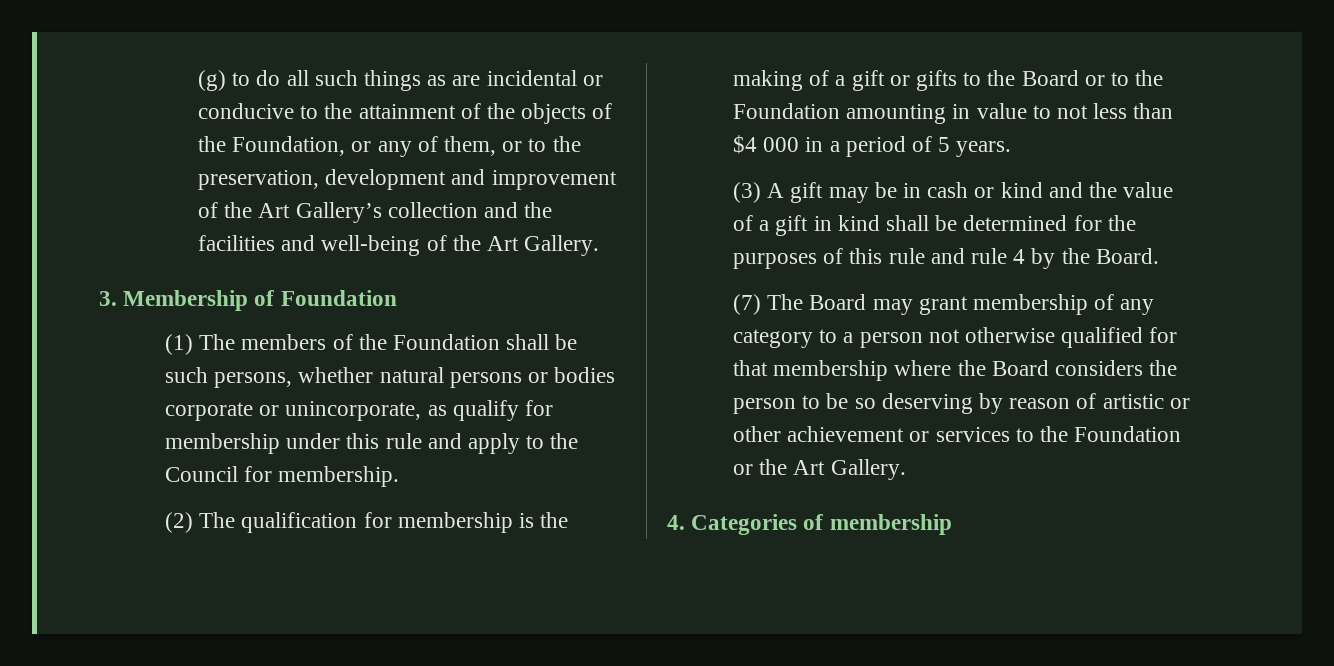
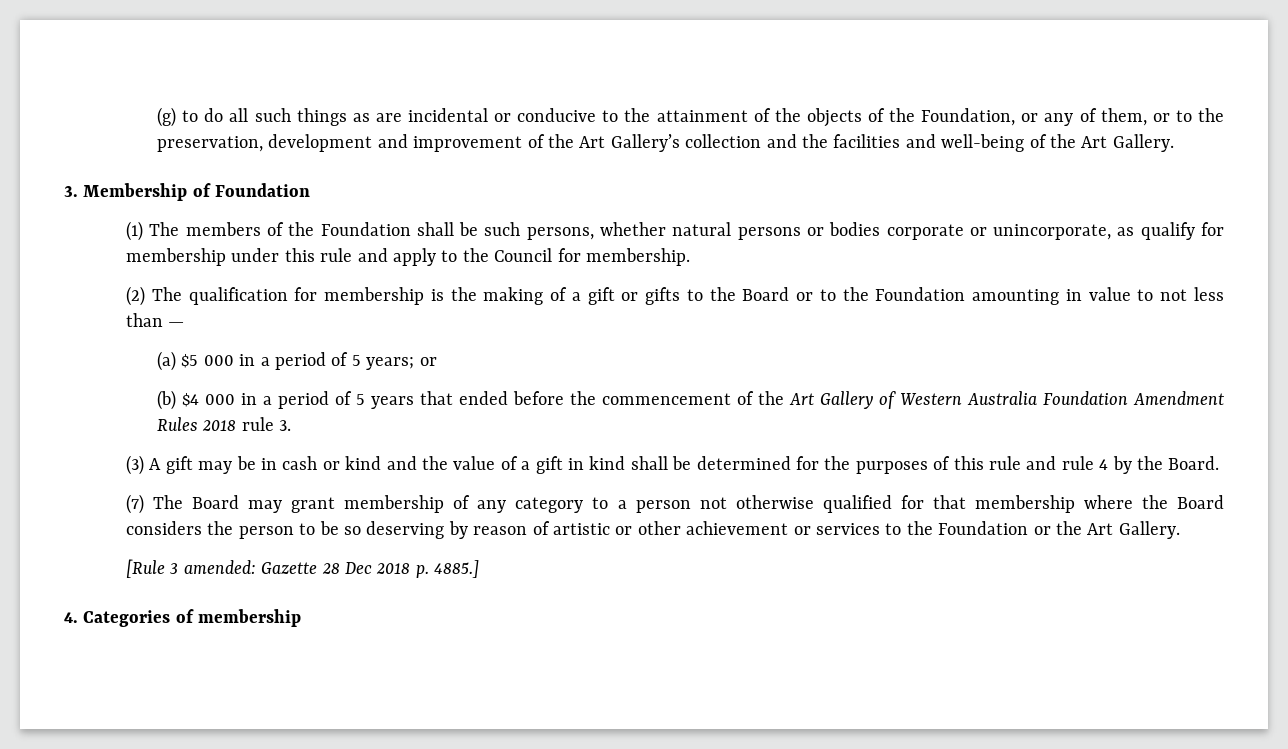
- (2) The qualification for membership is the making of a gift or gifts to the Board or to the Foundation amounting in value to not less than $4 000 in a period of 5 years.
+ (2) The qualification for membership is the making of a gift or gifts to the Board or to the Foundation amounting in value to not less than —
+ (a) $5 000 in a period of 5 years; or
+ (b) $4 000 in a period of 5 years that ended before the commencement of the Art Gallery of Western Australia Foundation Amendment Rules 2018 rule 3.
+ [Rule 3 amended: Gazette 28 Dec 2018 p. 4885.]

